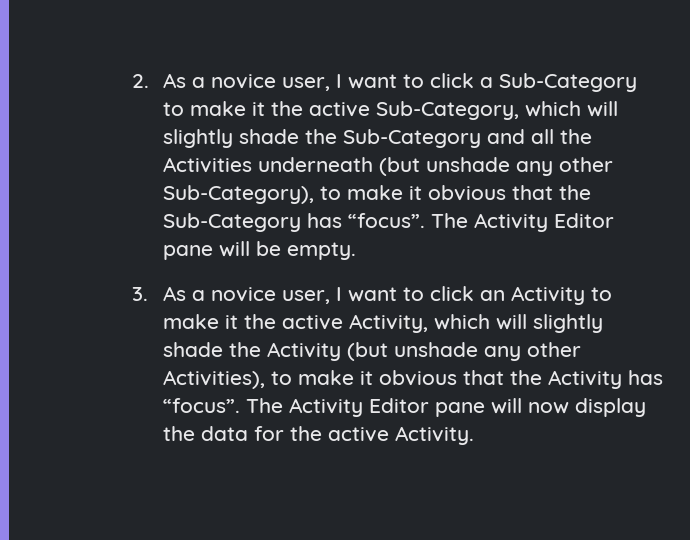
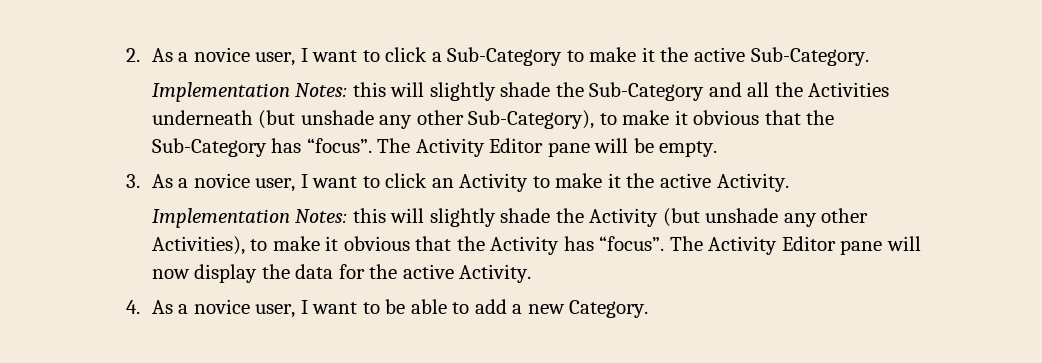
- 2. As a novice user, I want to click a Sub-Category to make it the active Sub-Category, which will slightly shade the Sub-Category and all the Activities underneath (but unshade any other Sub-Category), to make it obvious that the Sub-Category has “focus”.
+ 2. As a novice user, I want to click a Sub-Category to make it the active Sub-Category.
+ Implementation Notes: this will slightly shade the Sub-Category and all the Activities underneath (but unshade any other Sub-Category), to make it obvious that the Sub-Category has “focus”.
- 3. As a novice user, I want to click an Activity to make it the active Activity, which will slightly shade the Activity (but unshade any other Activities), to make it obvious that the Activity has “focus”.
+ 3. As a novice user, I want to click an Activity to make it the active Activity.
+ Implementation Notes: this will slightly shade the Activity (but unshade any other Activities), to make it obvious that the Activity has “focus”.
+ 4. As a novice user, I want to be able to add a new Category.

